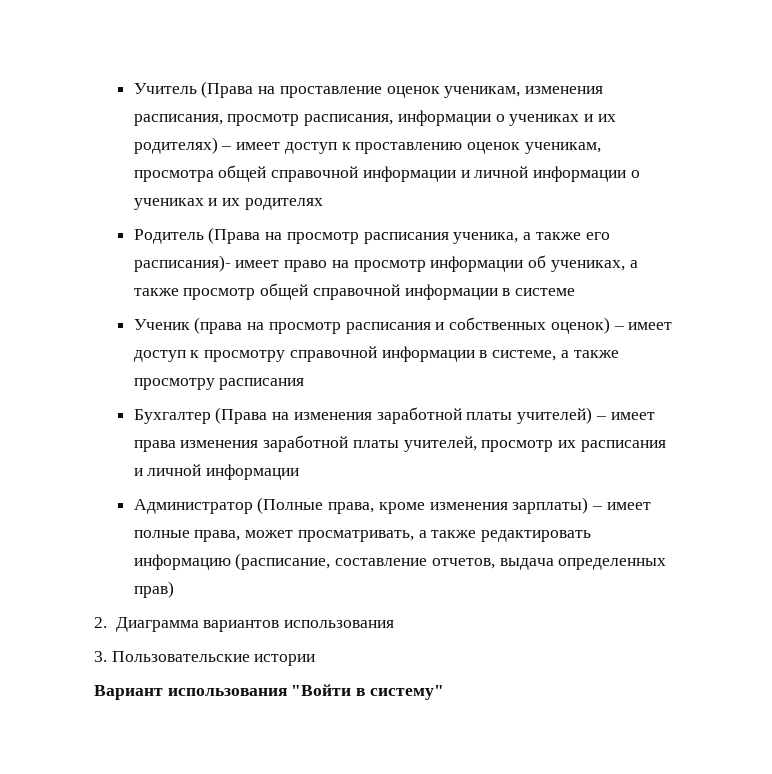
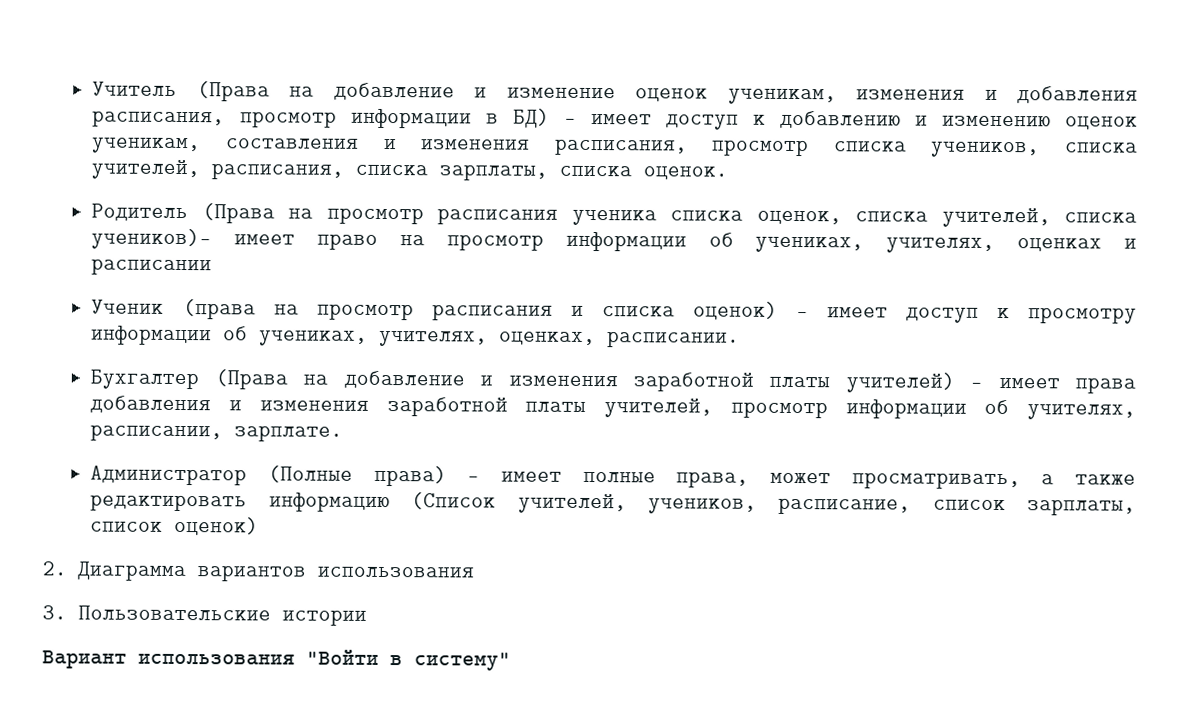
- Учитель (Права на проставление оценок ученикам, изменения расписания, просмотр расписания, информации о учениках и их родителях) – имеет доступ к проставлению оценок ученикам, просмотра общей справочной информации и личной информации о учениках и их родителях
+ Учитель (Права на добавление и изменение оценок ученикам, изменения и добавления расписания, просмотр информации в БД) – имеет доступ к добавлению и изменению оценок ученикам, составления и изменения расписания, просмотр списка учеников, списка учителей, расписания, списка зарплаты, списка оценок.
- Родитель (Права на просмотр расписания ученика, а также его расписания)- имеет право на просмотр информации об учениках, а также просмотр общей справочной информации в системе
+ Родитель (Права на просмотр расписания ученика списка оценок, списка учителей, списка учеников)- имеет право на просмотр информации об учениках, учителях, оценках и расписании
- Ученик (права на просмотр расписания и собственных оценок) – имеет доступ к просмотру справочной информации в системе, а также просмотру расписания
+ Ученик (права на просмотр расписания и списка оценок) – имеет доступ к просмотру информации об учениках, учителях, оценках, расписании.
- Бухгалтер (Права на изменения заработной платы учителей) – имеет права изменения заработной платы учителей, просмотр их расписания и личной информации
- Администратор (Полные права, кроме изменения зарплаты) – имеет полные права, может просматривать, а также редактировать информацию (расписание, составление отчетов, выдача определенных прав)
+ Бухгалтер (Права на добавление и изменения заработной платы учителей) – имеет права добавления и изменения заработной платы учителей, просмотр информации об учителях, расписании, зарплате.
+ Администратор (Полные права) – имеет полные права, может просматривать, а также редактировать информацию (Список учителей, учеников, расписание, список зарплаты, список оценок)

